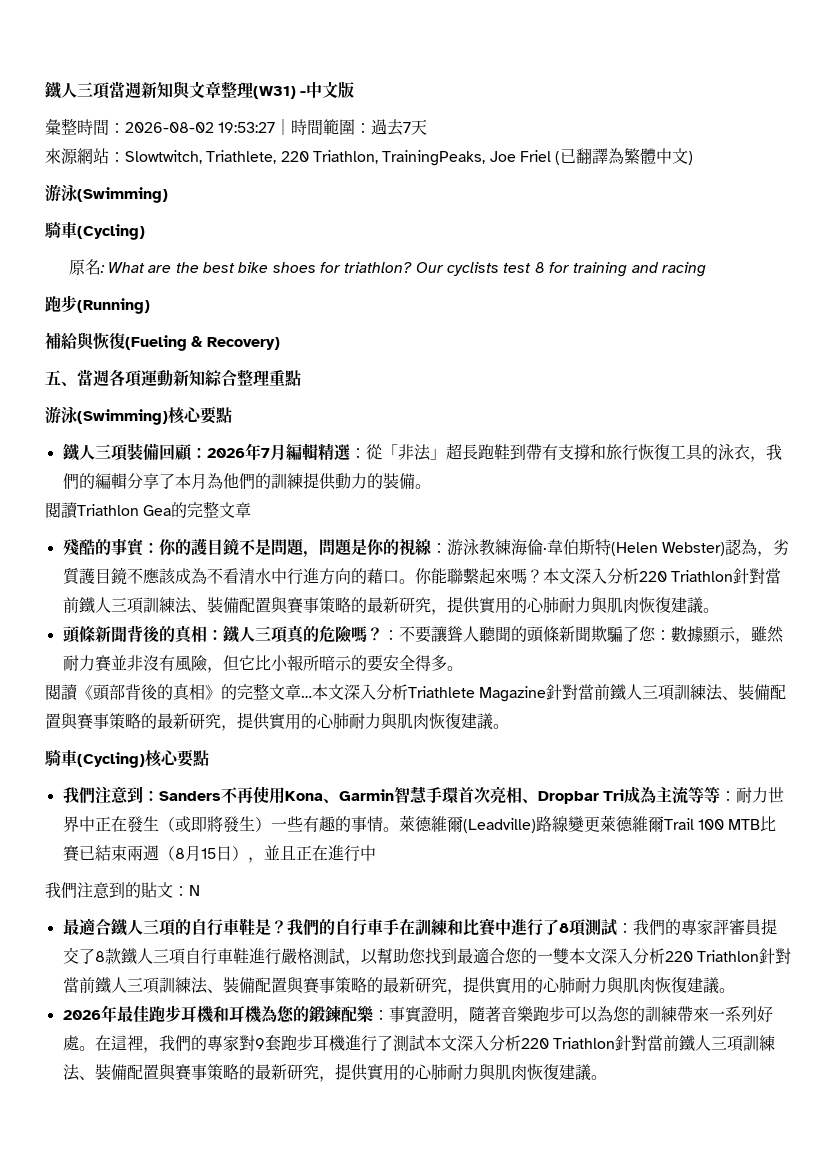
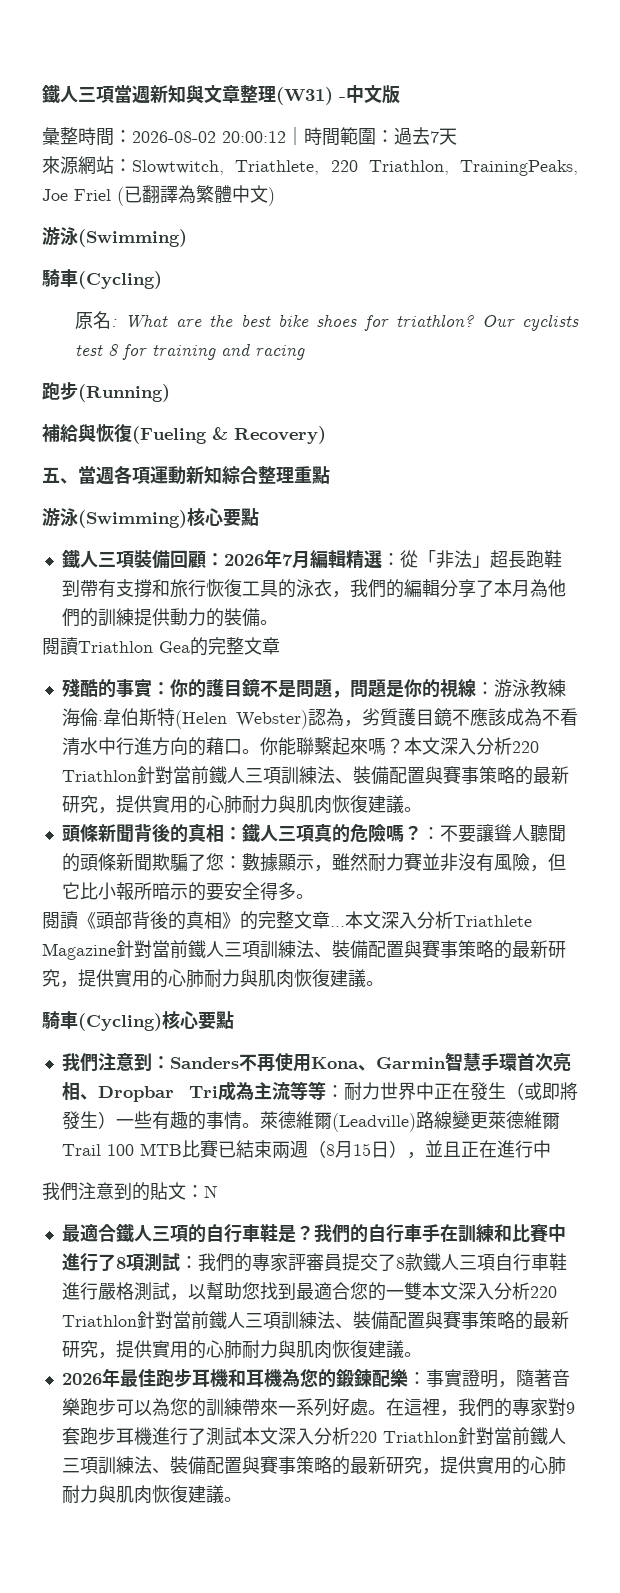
- 彙整時間：2026-08-02 19:53:27｜時間範圍：過去7天
+ 彙整時間：2026-08-02 20:00:12｜時間範圍：過去7天

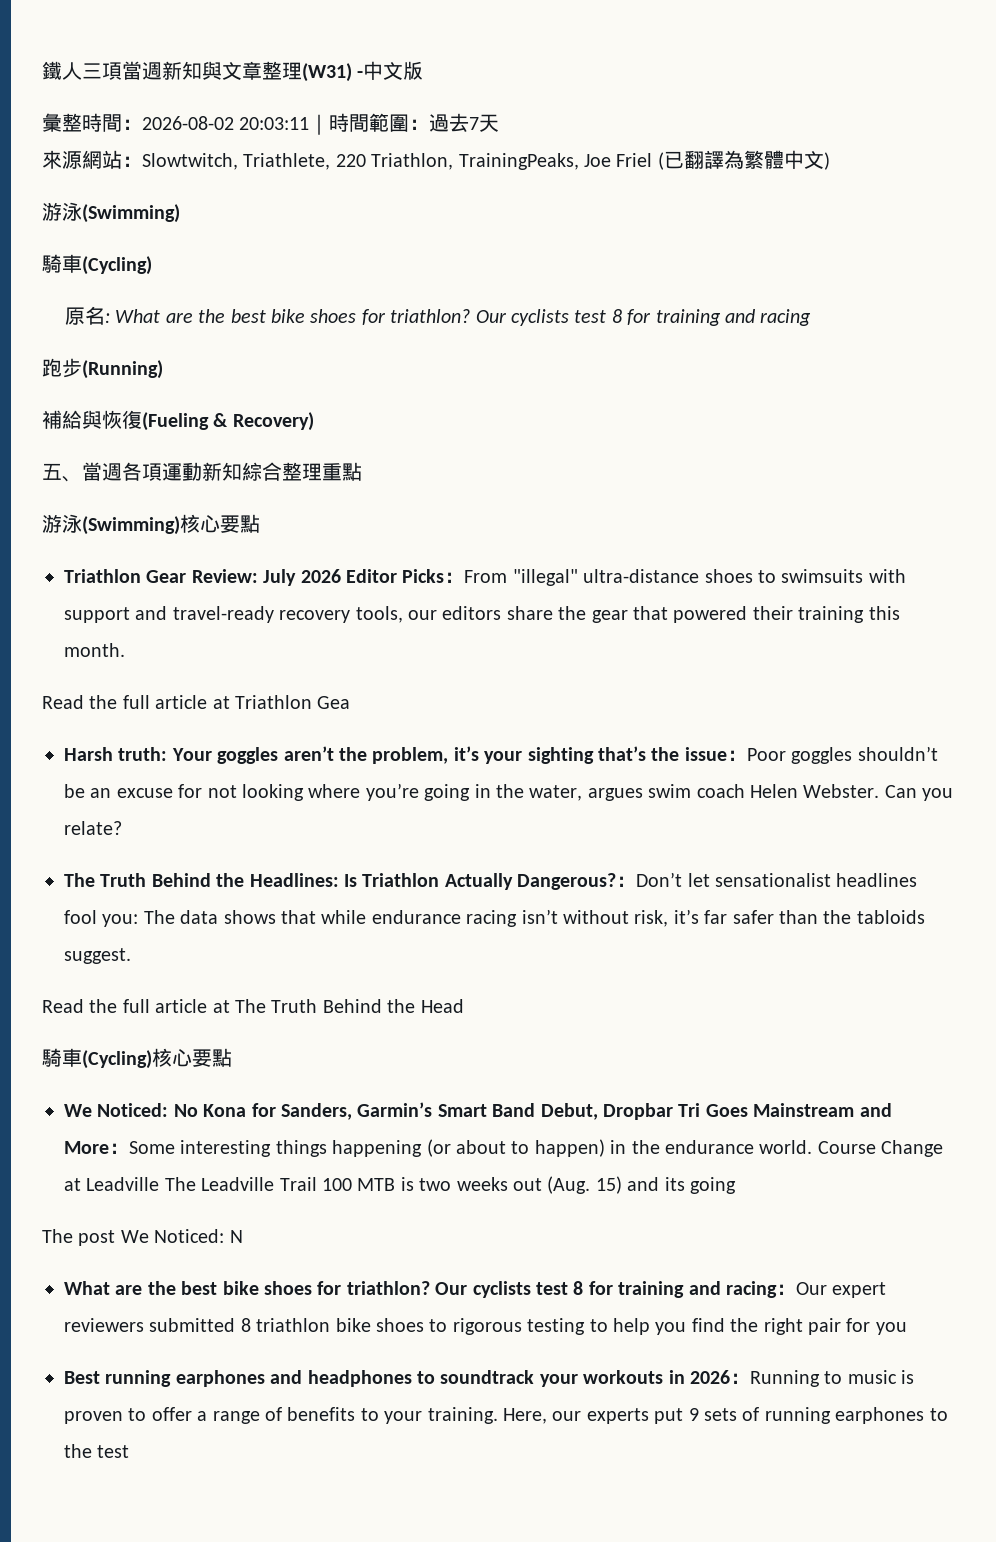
- 彙整時間：2026-08-02 20:00:12｜時間範圍：過去7天
+ 彙整時間：2026-08-02 20:03:11｜時間範圍：過去7天
- 鐵人三項裝備回顧：2026年7月編輯精選：從「非法」超長跑鞋到帶有支撐和旅行恢復工具的泳衣，我們的編輯分享了本月為他們的訓練提供動力的裝備。
- 閱讀Triathlon Gea的完整文章
- 殘酷的事實：你的護目鏡不是問題，問題是你的視線：游泳教練海倫·韋伯斯特(Helen Webster)認為，劣質護目鏡不應該成為不看清水中行進方向的藉口。你能聯繫起來嗎？本文深入分析220 Triathlon針對當前鐵人三項訓練法、裝備配置與賽事策略的最新研究，提供實用的心肺耐力與肌肉恢復建議。
- 頭條新聞背後的真相：鐵人三項真的危險嗎？：不要讓聳人聽聞的頭條新聞欺騙了您：數據顯示，雖然耐力賽並非沒有風險，但它比小報所暗示的要安全得多。
- 閱讀《頭部背後的真相》的完整文章…本文深入分析Triathlete Magazine針對當前鐵人三項訓練法、裝備配置與賽事策略的最新研究，提供實用的心肺耐力與肌肉恢復建議。
+ Triathlon Gear Review: July 2026 Editor Picks：From "illegal" ultra-distance shoes to swimsuits with support and travel-ready recovery tools, our editors share the gear that powered their training this month.
+ Read the full article at Triathlon Gea
+ Harsh truth: Your goggles aren’t the problem, it’s your sighting that’s the issue：Poor goggles shouldn’t be an excuse for not looking where you’re going in the water, argues swim coach Helen Webster. Can you relate?
+ The Truth Behind the Headlines: Is Triathlon Actually Dangerous?：Don’t let sensationalist headlines fool you: The data shows that while endurance racing isn’t without risk, it’s far safer than the tabloids suggest.
+ Read the full article at The Truth Behind the Head
  騎車(Cycling)核心要點
- 我們注意到：Sanders不再使用Kona、Garmin智慧手環首次亮相、Dropbar Tri成為主流等等：耐力世界中正在發生（或即將發生）一些有趣的事情。萊德維爾(Leadville)路線變更萊德維爾Trail 100 MTB比賽已結束兩週（8月15日），並且正在進行中
- 我們注意到的貼文：N
- 最適合鐵人三項的自行車鞋是？我們的自行車手在訓練和比賽中進行了8項測試：我們的專家評審員提交了8款鐵人三項自行車鞋進行嚴格測試，以幫助您找到最適合您的一雙本文深入分析220 Triathlon針對當前鐵人三項訓練法、裝備配置與賽事策略的最新研究，提供實用的心肺耐力與肌肉恢復建議。
- 2026年最佳跑步耳機和耳機為您的鍛鍊配樂：事實證明，隨著音樂跑步可以為您的訓練帶來一系列好處。在這裡，我們的專家對9套跑步耳機進行了測試本文深入分析220 Triathlon針對當前鐵人三項訓練法、裝備配置與賽事策略的最新研究，提供實用的心肺耐力與肌肉恢復建議。
+ We Noticed: No Kona for Sanders, Garmin’s Smart Band Debut, Dropbar Tri Goes Mainstream and More：Some interesting things happening (or about to happen) in the endurance world. Course Change at Leadville The Leadville Trail 100 MTB is two weeks out (Aug. 15) and its going
+ The post We Noticed: N
+ What are the best bike shoes for triathlon? Our cyclists test 8 for training and racing：Our expert reviewers submitted 8 triathlon bike shoes to rigorous testing to help you find the right pair for you
+ Best running earphones and headphones to soundtrack your workouts in 2026：Running to music is proven to offer a range of benefits to your training. Here, our experts put 9 sets of running earphones to the test

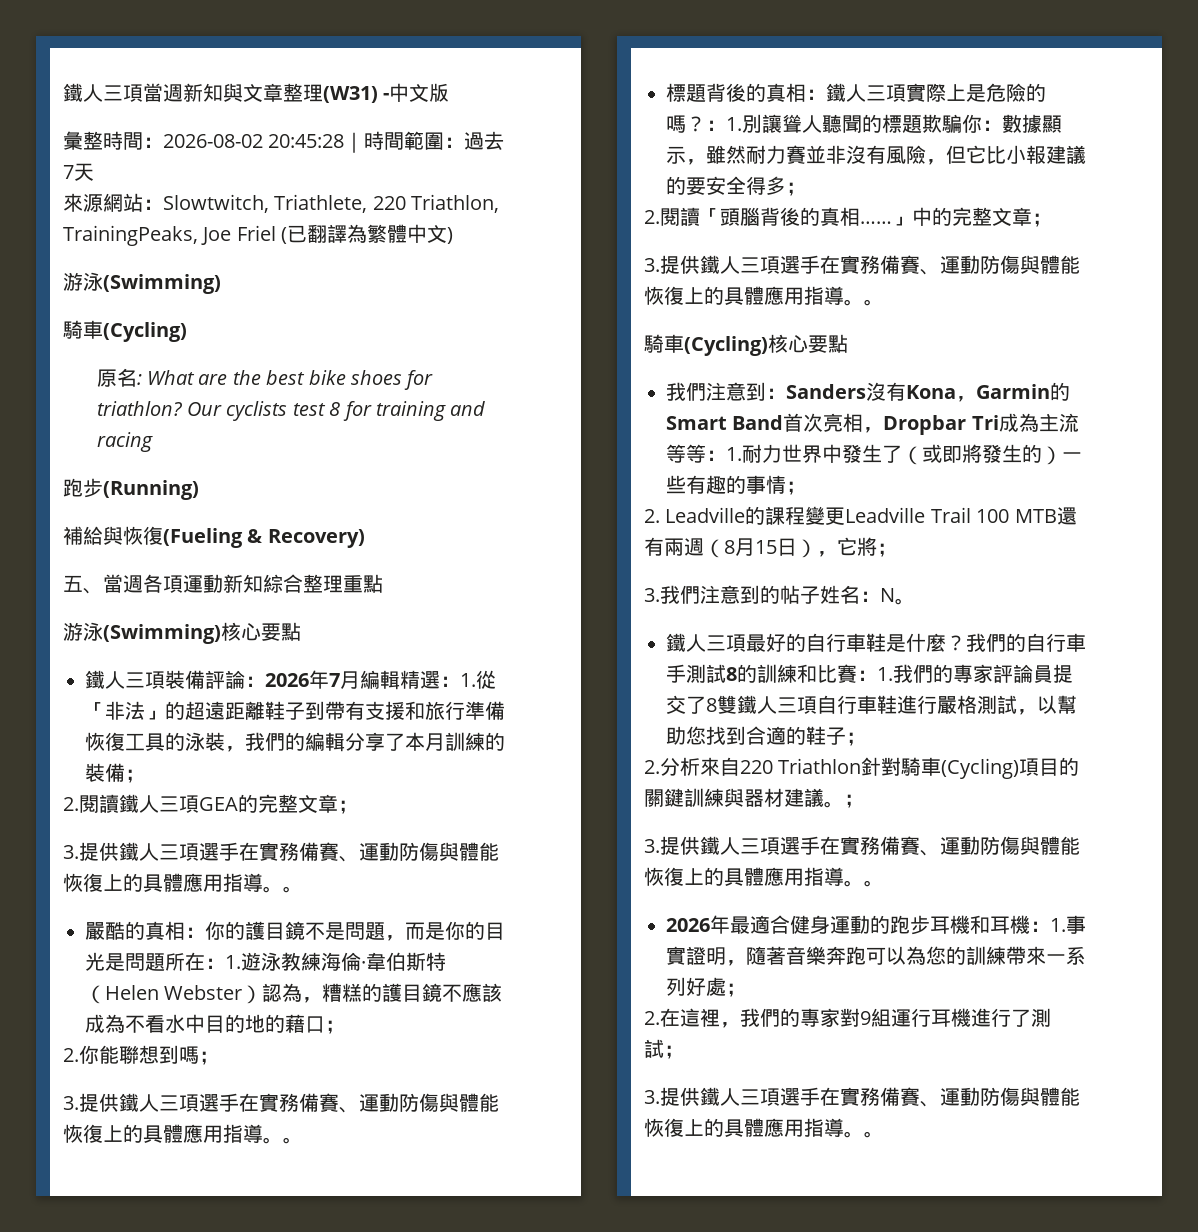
- 彙整時間：2026-08-02 20:03:11｜時間範圍：過去7天
+ 彙整時間：2026-08-02 20:45:28｜時間範圍：過去7天
- Triathlon Gear Review: July 2026 Editor Picks：From "illegal" ultra-distance shoes to swimsuits with support and travel-ready recovery tools, our editors share the gear that powered their training this month.
- Read the full article at Triathlon Gea
- Harsh truth: Your goggles aren’t the problem, it’s your sighting that’s the issue：Poor goggles shouldn’t be an excuse for not looking where you’re going in the water, argues swim coach Helen Webster. Can you relate?
- The Truth Behind the Headlines: Is Triathlon Actually Dangerous?：Don’t let sensationalist headlines fool you: The data shows that while endurance racing isn’t without risk, it’s far safer than the tabloids suggest.
- Read the full article at The Truth Behind the Head
+ 鐵人三項裝備評論：2026年7月編輯精選：1.從「非法」的超遠距離鞋子到帶有支援和旅行準備恢復工具的泳裝，我們的編輯分享了本月訓練的裝備；
+ 2.閱讀鐵人三項GEA的完整文章；
+ 3.提供鐵人三項選手在實務備賽、運動防傷與體能恢復上的具體應用指導。。
+ 嚴酷的真相：你的護目鏡不是問題，而是你的目光是問題所在：1.遊泳教練海倫·韋伯斯特（Helen Webster）認為，糟糕的護目鏡不應該成為不看水中目的地的藉口；
+ 2.你能聯想到嗎；
+ 3.提供鐵人三項選手在實務備賽、運動防傷與體能恢復上的具體應用指導。。
+ 標題背後的真相：鐵人三項實際上是危險的嗎？：1.別讓聳人聽聞的標題欺騙你：數據顯示，雖然耐力賽並非沒有風險，但它比小報建議的要安全得多；
+ 2.閱讀「頭腦背後的真相……」中的完整文章；
+ 3.提供鐵人三項選手在實務備賽、運動防傷與體能恢復上的具體應用指導。。
  騎車(Cycling)核心要點
- We Noticed: No Kona for Sanders, Garmin’s Smart Band Debut, Dropbar Tri Goes Mainstream and More：Some interesting things happening (or about to happen) in the endurance world. Course Change at Leadville The Leadville Trail 100 MTB is two weeks out (Aug. 15) and its going
- The post We Noticed: N
- What are the best bike shoes for triathlon? Our cyclists test 8 for training and racing：Our expert reviewers submitted 8 triathlon bike shoes to rigorous testing to help you find the right pair for you
- Best running earphones and headphones to soundtrack your workouts in 2026：Running to music is proven to offer a range of benefits to your training. Here, our experts put 9 sets of running earphones to the test
+ 我們注意到：Sanders沒有Kona，Garmin的Smart Band首次亮相，Dropbar Tri成為主流等等：1.耐力世界中發生了（或即將發生的）一些有趣的事情；
+ 2. Leadville的課程變更Leadville Trail 100 MTB還有兩週（8月15日），它將；
+ 3.我們注意到的帖子姓名：N。
+ 鐵人三項最好的自行車鞋是什麼？我們的自行車手測試8的訓練和比賽：1.我們的專家評論員提交了8雙鐵人三項自行車鞋進行嚴格測試，以幫助您找到合適的鞋子；
+ 2.分析來自220 Triathlon針對騎車(Cycling)項目的關鍵訓練與器材建議。；
+ 3.提供鐵人三項選手在實務備賽、運動防傷與體能恢復上的具體應用指導。。
+ 2026年最適合健身運動的跑步耳機和耳機：1.事實證明，隨著音樂奔跑可以為您的訓練帶來一系列好處；
+ 2.在這裡，我們的專家對9組運行耳機進行了測試；
+ 3.提供鐵人三項選手在實務備賽、運動防傷與體能恢復上的具體應用指導。。

